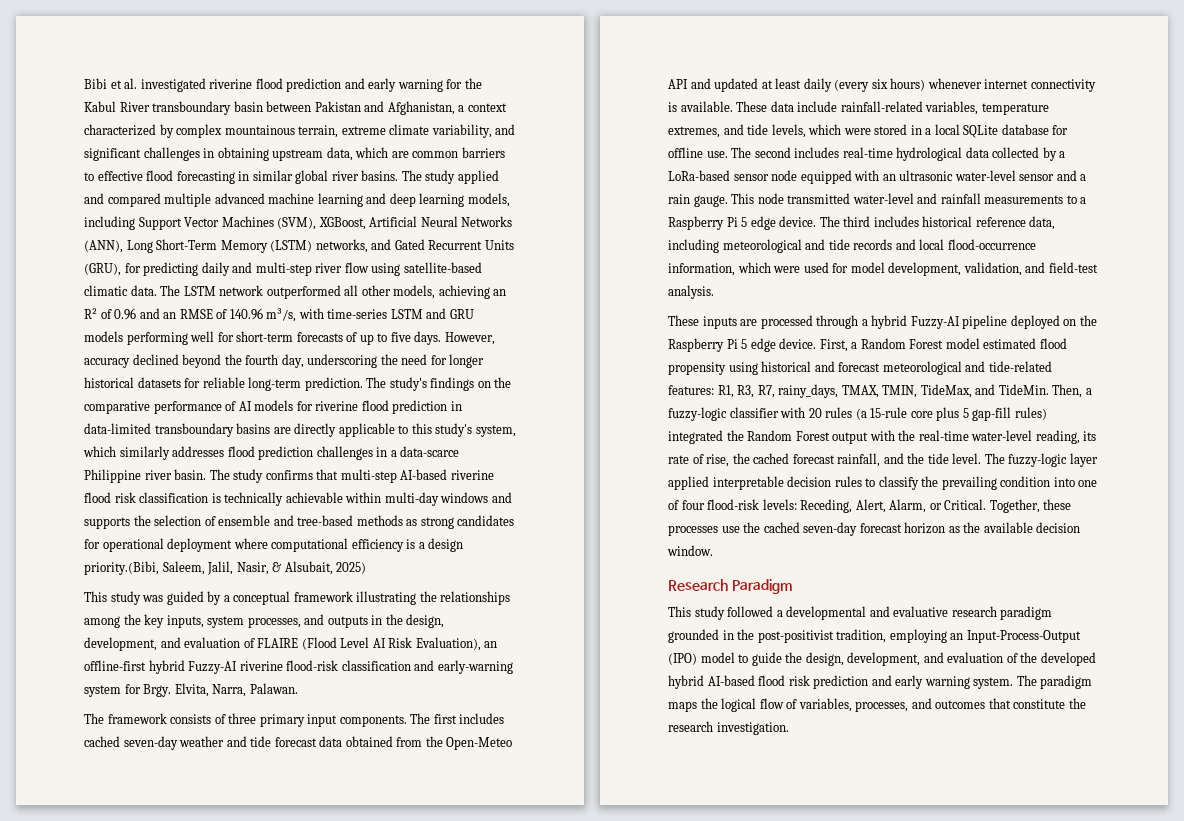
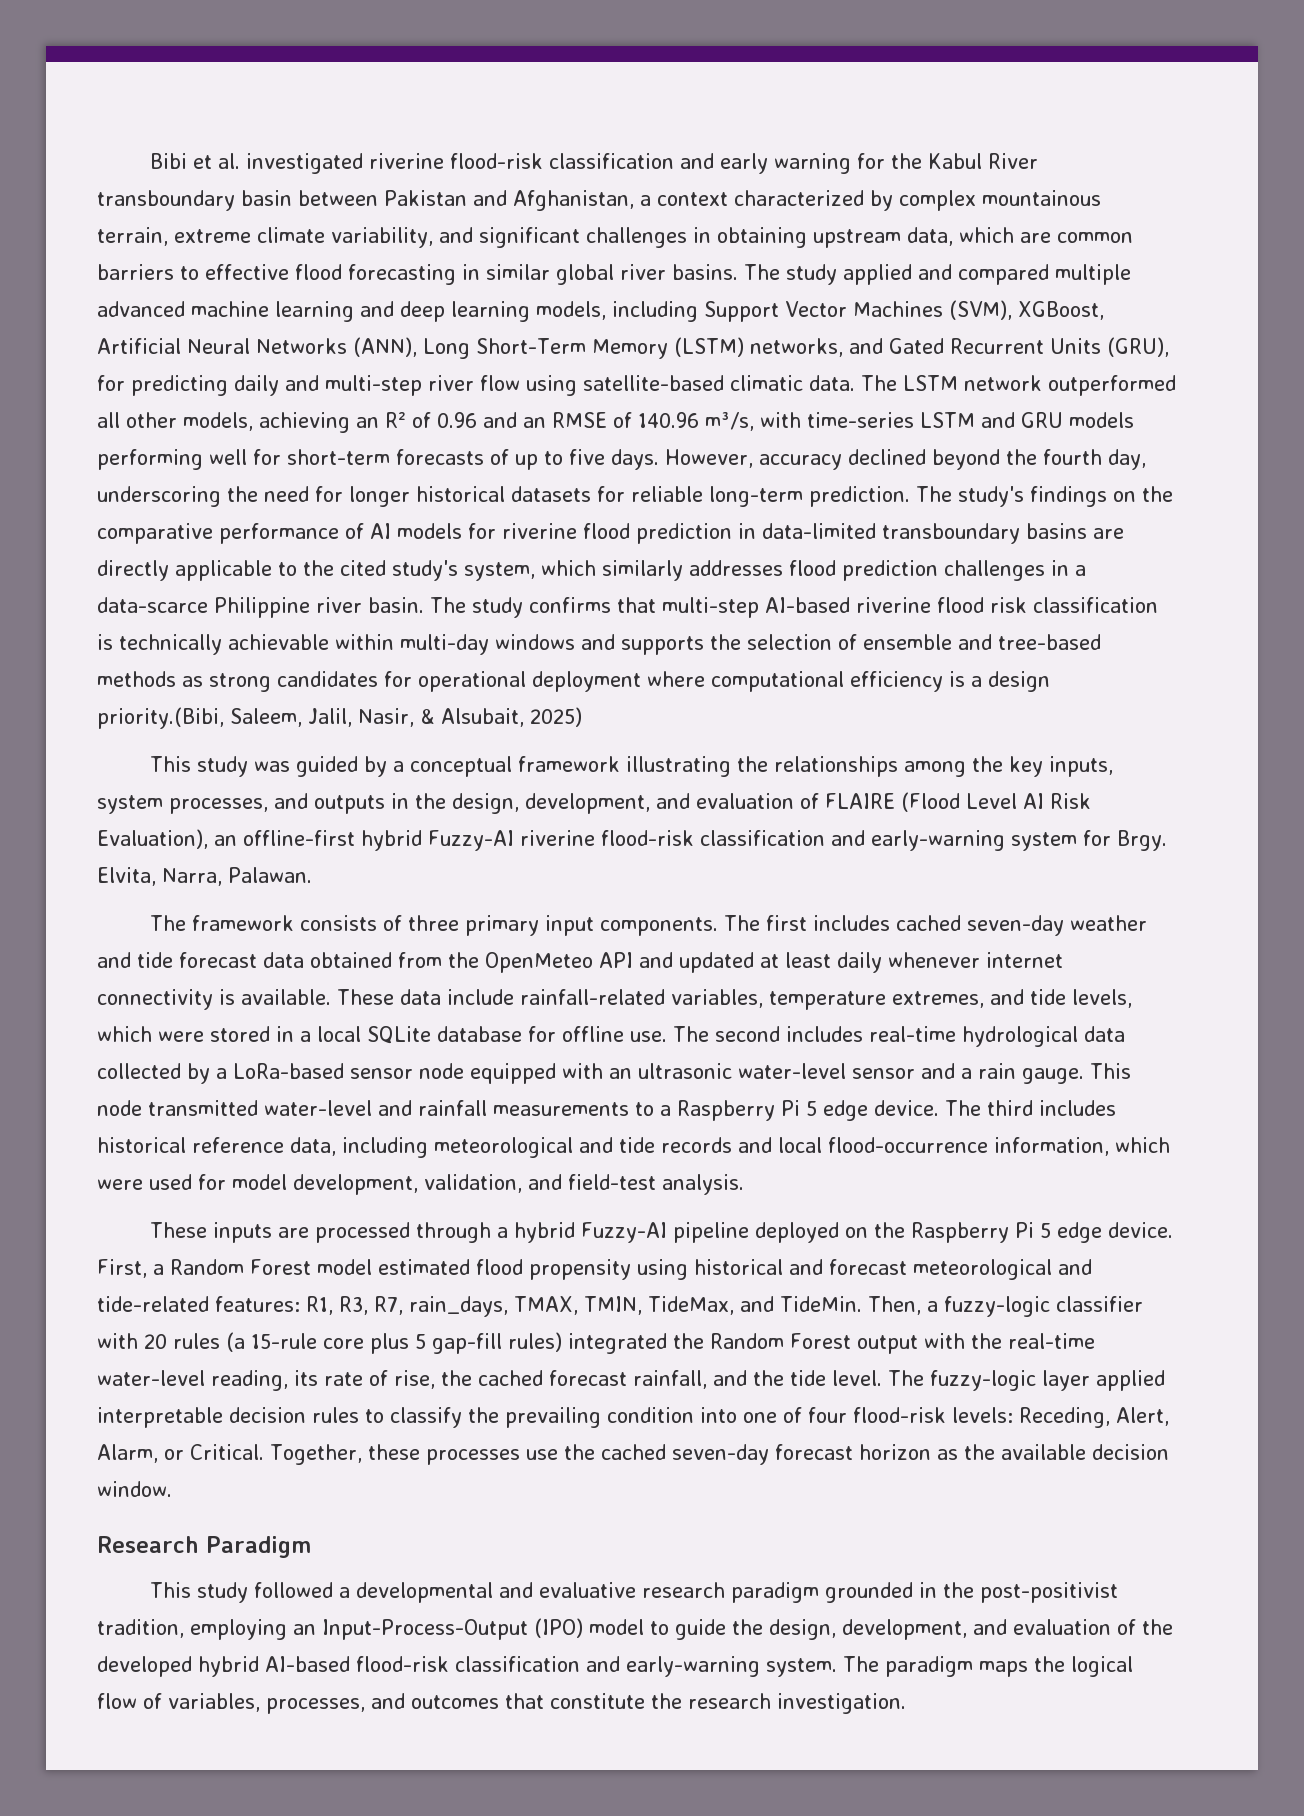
- Bibi et al. investigated riverine flood prediction and early warning for the Kabul River transboundary basin between Pakistan and Afghanistan, a context characterized by complex mountainous terrain, extreme climate variability, and significant challenges in obtaining upstream data, which are common barriers to effective flood forecasting in similar global river basins.
+ Bibi et al. investigated riverine flood-risk classification and early warning for the Kabul River transboundary basin between Pakistan and Afghanistan, a context characterized by complex mountainous terrain, extreme climate variability, and significant challenges in obtaining upstream data, which are common barriers to effective flood forecasting in similar global river basins.
- The study's findings on the comparative performance of AI models for riverine flood prediction in data-limited transboundary basins are directly applicable to this study's system, which similarly addresses flood prediction challenges in a data-scarce Philippine river basin.
+ The study's findings on the comparative performance of AI models for riverine flood prediction in data-limited transboundary basins are directly applicable to the cited study's system, which similarly addresses flood prediction challenges in a data-scarce Philippine river basin.
- The first includes cached seven-day weather and tide forecast data obtained from the Open-Meteo API and updated at least daily (every six hours) whenever internet connectivity is available.
+ The first includes cached seven-day weather and tide forecast data obtained from the OpenMeteo API and updated at least daily whenever internet connectivity is available.
- First, a Random Forest model estimated flood propensity using historical and forecast meteorological and tide-related features: R1, R3, R7, rainy_days, TMAX, TMIN, TideMax, and TideMin.
+ First, a Random Forest model estimated flood propensity using historical and forecast meteorological and tide-related features: R1, R3, R7, rain_days, TMAX, TMIN, TideMax, and TideMin.
- This study followed a developmental and evaluative research paradigm grounded in the post-positivist tradition, employing an Input-Process-Output (IPO) model to guide the design, development, and evaluation of the developed hybrid AI-based flood risk prediction and early warning system.
+ This study followed a developmental and evaluative research paradigm grounded in the post-positivist tradition, employing an Input-Process-Output (IPO) model to guide the design, development, and evaluation of the developed hybrid AI-based flood-risk classification and early-warning system.

